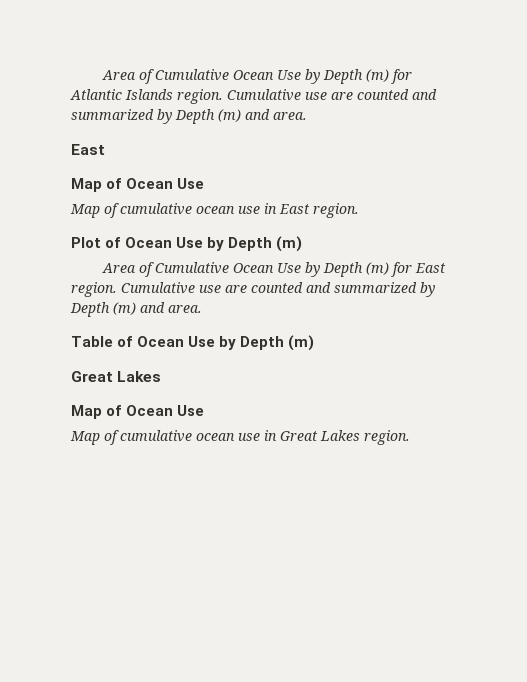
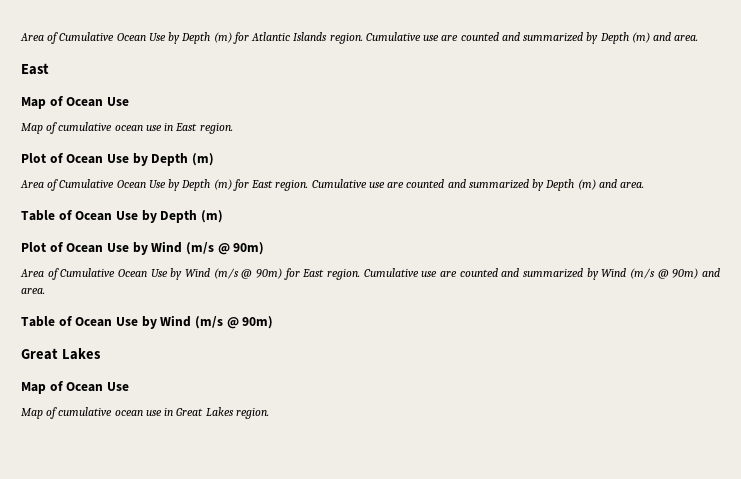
+ Plot of Ocean Use by Wind (m/s @ 90m)
+ Area of Cumulative Ocean Use by Wind (m/s @ 90m) for East region. Cumulative use are counted and summarized by Wind (m/s @ 90m) and area.
+ Table of Ocean Use by Wind (m/s @ 90m)

